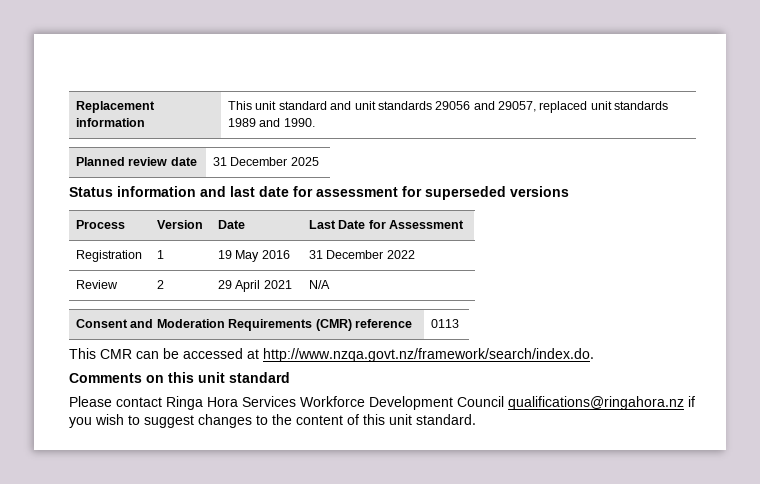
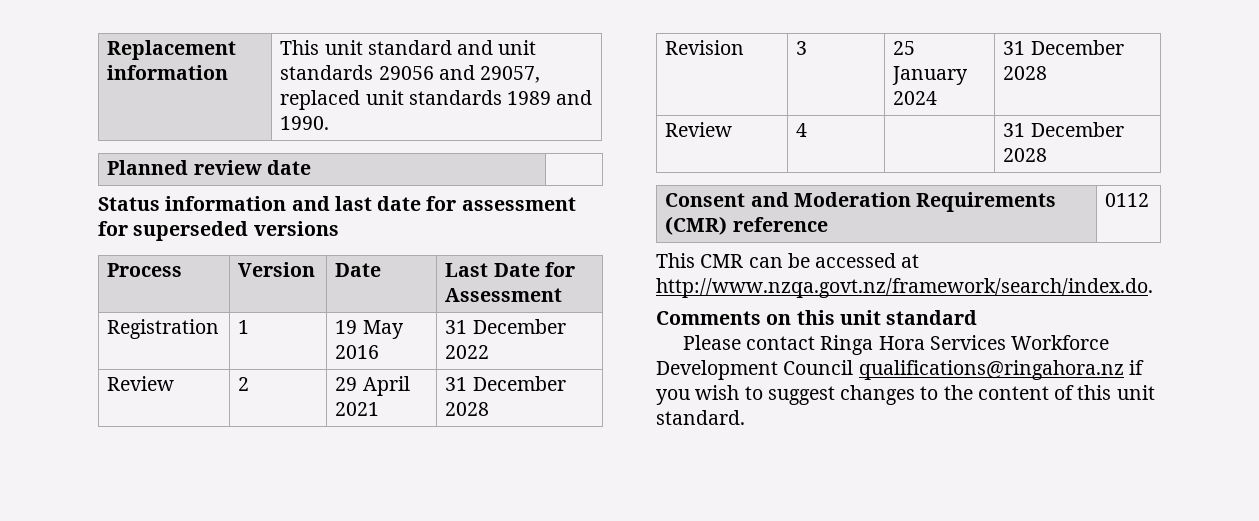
- Planned review date | 31 December 2025
+ Planned review date |
- Review | 2 | 29 April 2021 | N/A
+ Review | 2 | 29 April 2021 | 31 December 2028
+ Revision | 3 | 25 January 2024 | 31 December 2028
+ Review | 4 | | 31 December 2028
- Consent and Moderation Requirements (CMR) reference | 0113
+ Consent and Moderation Requirements (CMR) reference | 0112

